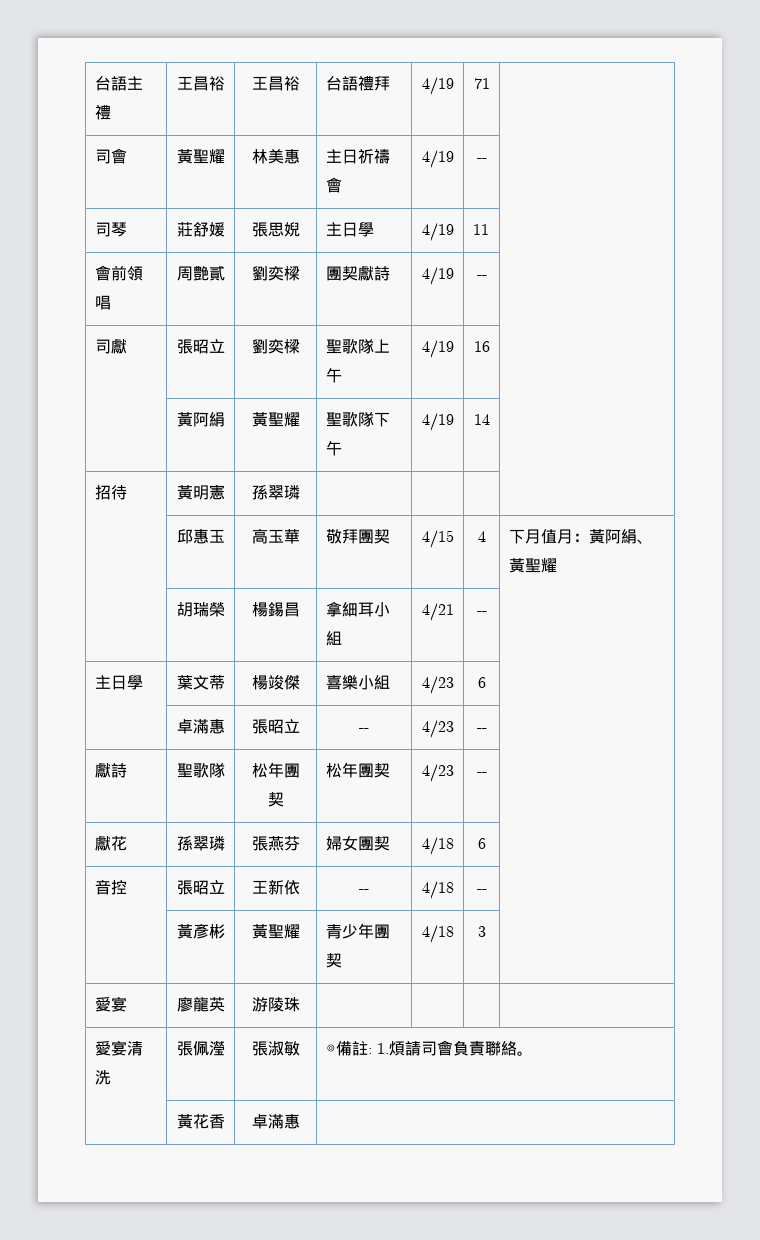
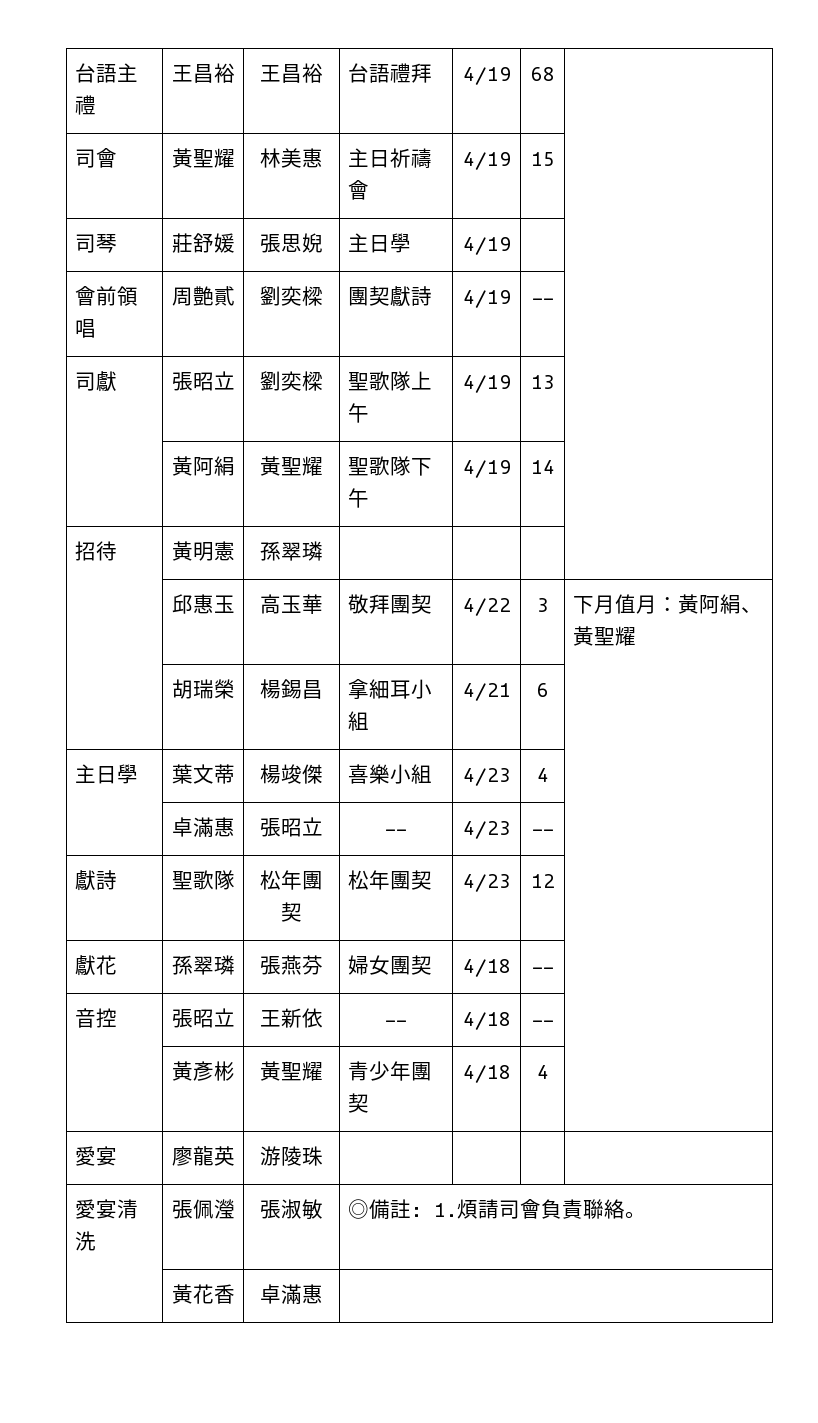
- 台語主禮 | 王昌裕 | 王昌裕 | 台語禮拜 | 4/19 | 71 |
+ 台語主禮 | 王昌裕 | 王昌裕 | 台語禮拜 | 4/19 | 68 |
- 司會 | 黃聖耀 | 林美惠 | 主日祈禱會 | 4/19 | -- |
+ 司會 | 黃聖耀 | 林美惠 | 主日祈禱會 | 4/19 | 15 |
- 司琴 | 莊舒媛 | 張思婗 | 主日學 | 4/19 | 11 |
+ 司琴 | 莊舒媛 | 張思婗 | 主日學 | 4/19 | |
- 司獻 | 張昭立 | 劉奕樑 | 聖歌隊上午 | 4/19 | 16 |
+ 司獻 | 張昭立 | 劉奕樑 | 聖歌隊上午 | 4/19 | 13 |
- | 邱惠玉 | 高玉華 | 敬拜團契 | 4/15 | 4 | 下月值月：黃阿絹、黃聖耀
+ | 邱惠玉 | 高玉華 | 敬拜團契 | 4/22 | 3 | 下月值月：黃阿絹、黃聖耀
- | 胡瑞榮 | 楊錫昌 | 拿細耳小組 | 4/21 | -- |
+ | 胡瑞榮 | 楊錫昌 | 拿細耳小組 | 4/21 | 6 |
- 主日學 | 葉文蒂 | 楊竣傑 | 喜樂小組 | 4/23 | 6 |
+ 主日學 | 葉文蒂 | 楊竣傑 | 喜樂小組 | 4/23 | 4 |
- 獻詩 | 聖歌隊 | 松年團契 | 松年團契 | 4/23 | -- |
+ 獻詩 | 聖歌隊 | 松年團契 | 松年團契 | 4/23 | 12 |
- 獻花 | 孫翠璘 | 張燕芬 | 婦女團契 | 4/18 | 6 |
+ 獻花 | 孫翠璘 | 張燕芬 | 婦女團契 | 4/18 | -- |
- | 黃彥彬 | 黃聖耀 | 青少年團契 | 4/18 | 3 |
+ | 黃彥彬 | 黃聖耀 | 青少年團契 | 4/18 | 4 |

